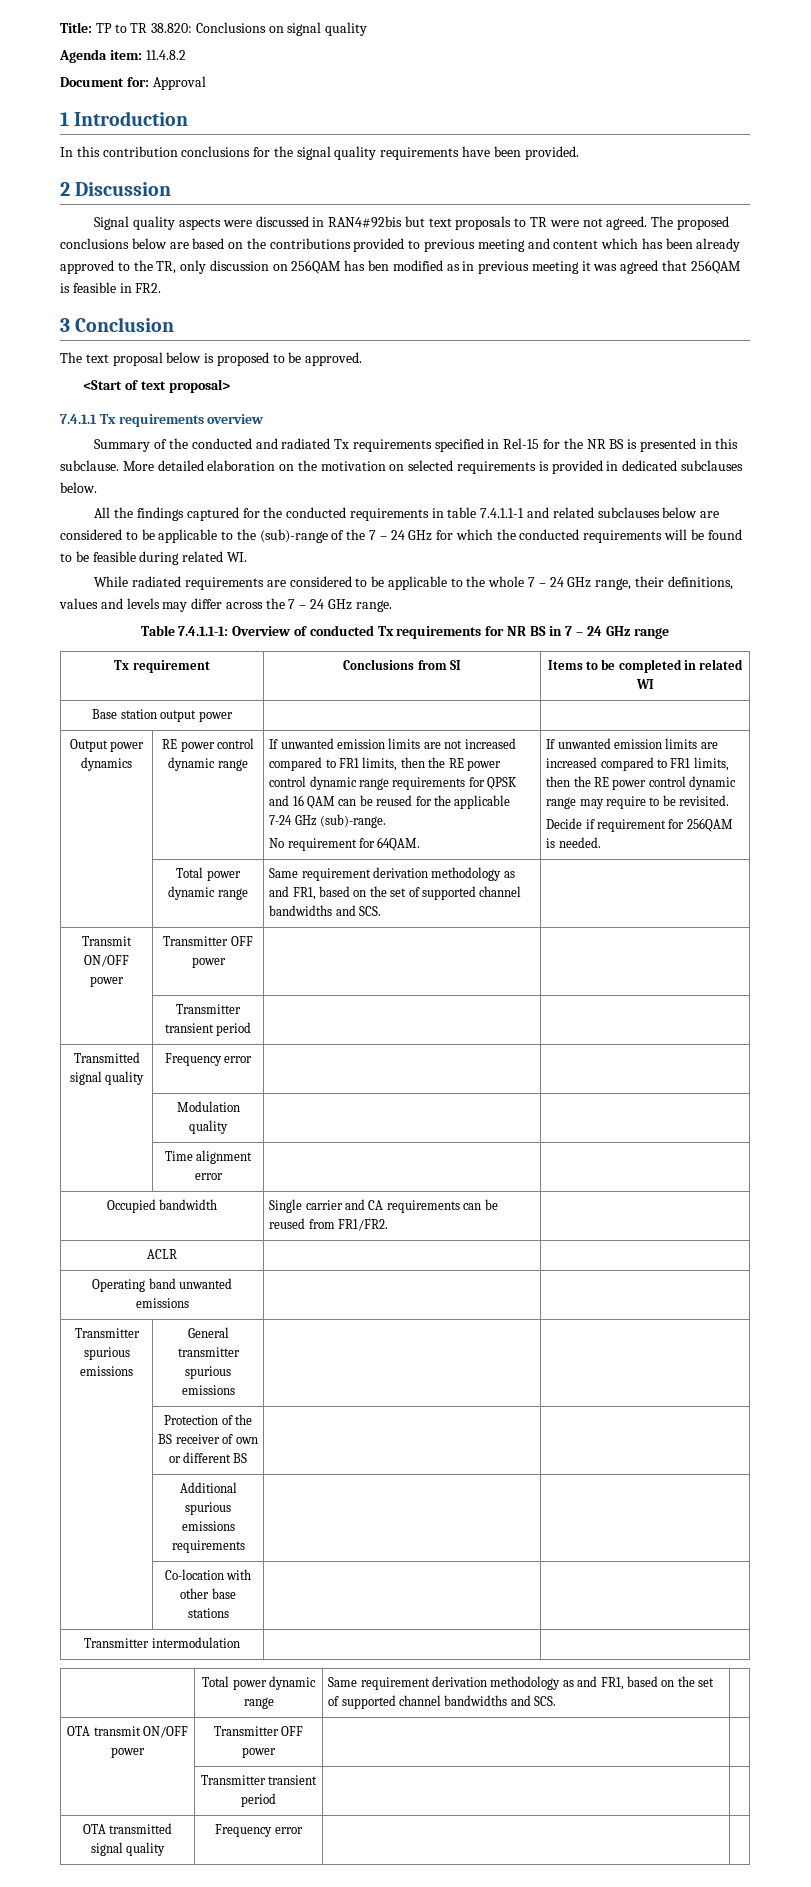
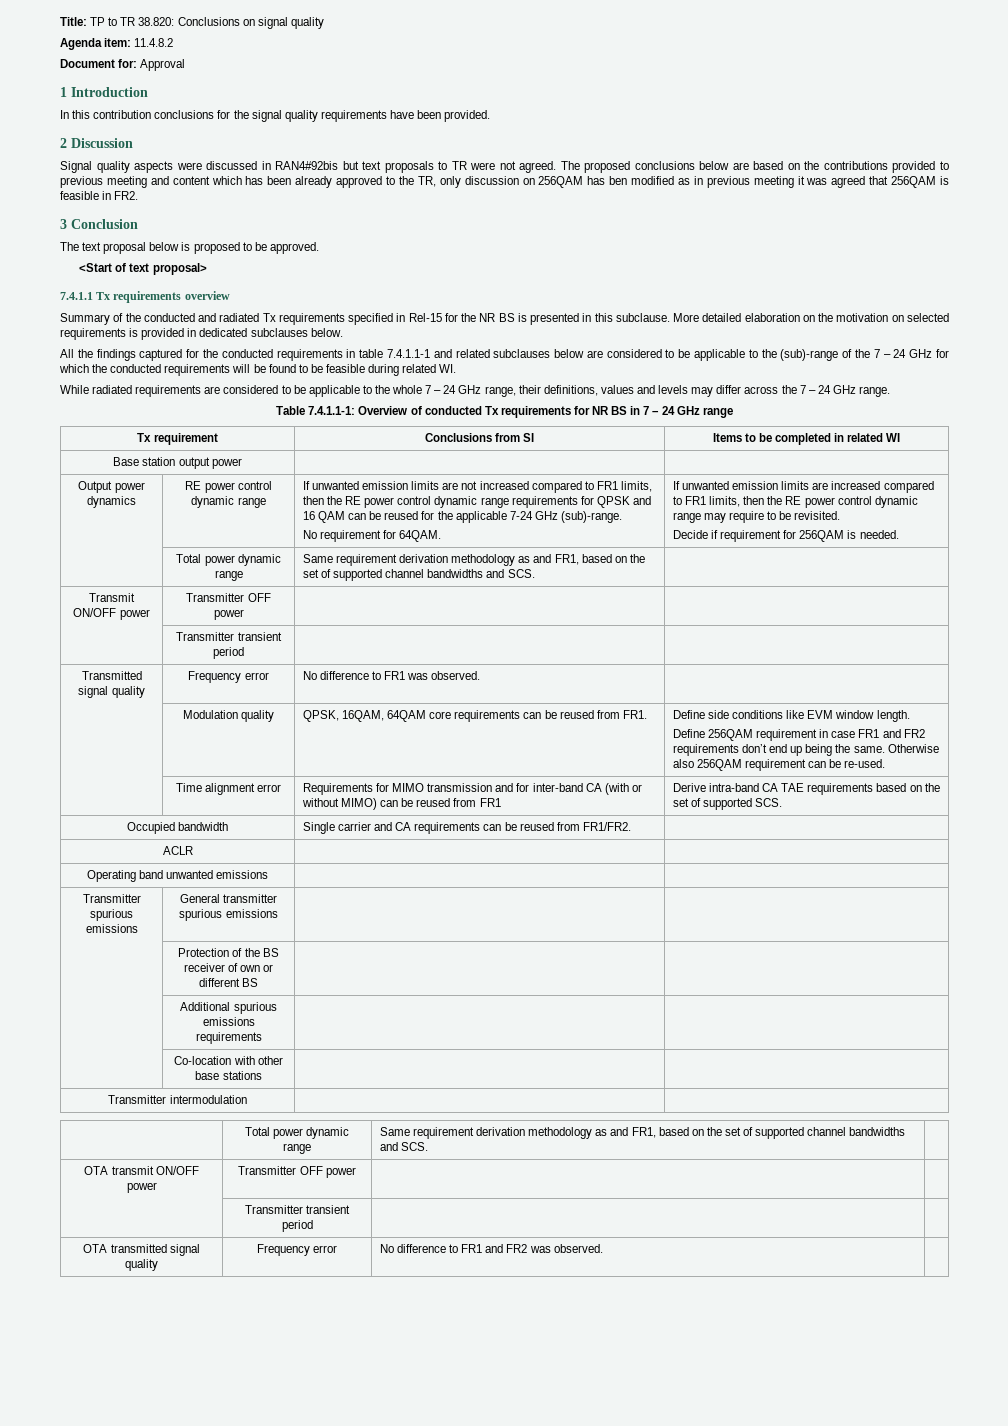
- Transmitted signal quality | Frequency error | |
- | Modulation quality | |
- | Time alignment error | |
+ Transmitted signal quality | Frequency error | No difference to FR1 was observed. |
+ | Modulation quality | QPSK, 16QAM, 64QAM core requirements can be reused from FR1. | Define side conditions like EVM window length.
+ Define 256QAM requirement in case FR1 and FR2 requirements don’t end up being the same. Otherwise also 256QAM requirement can be re-used.
+ | Time alignment error | Requirements for MIMO transmission and for inter-band CA (with or without MIMO) can be reused from FR1 | Derive intra-band CA TAE requirements based on the set of supported SCS.
- OTA transmitted signal quality | Frequency error | |
+ OTA transmitted signal quality | Frequency error | No difference to FR1 and FR2 was observed. |

